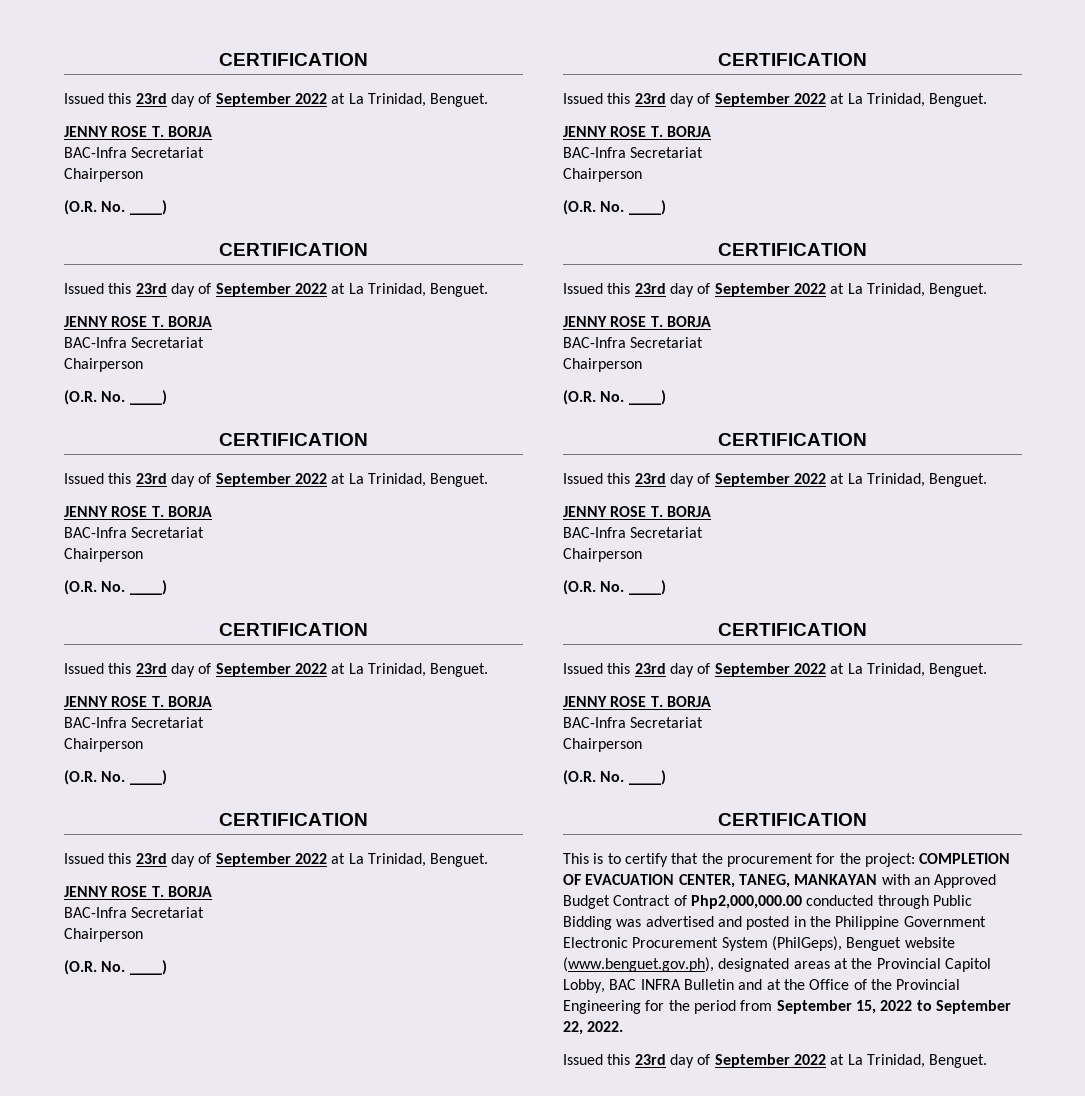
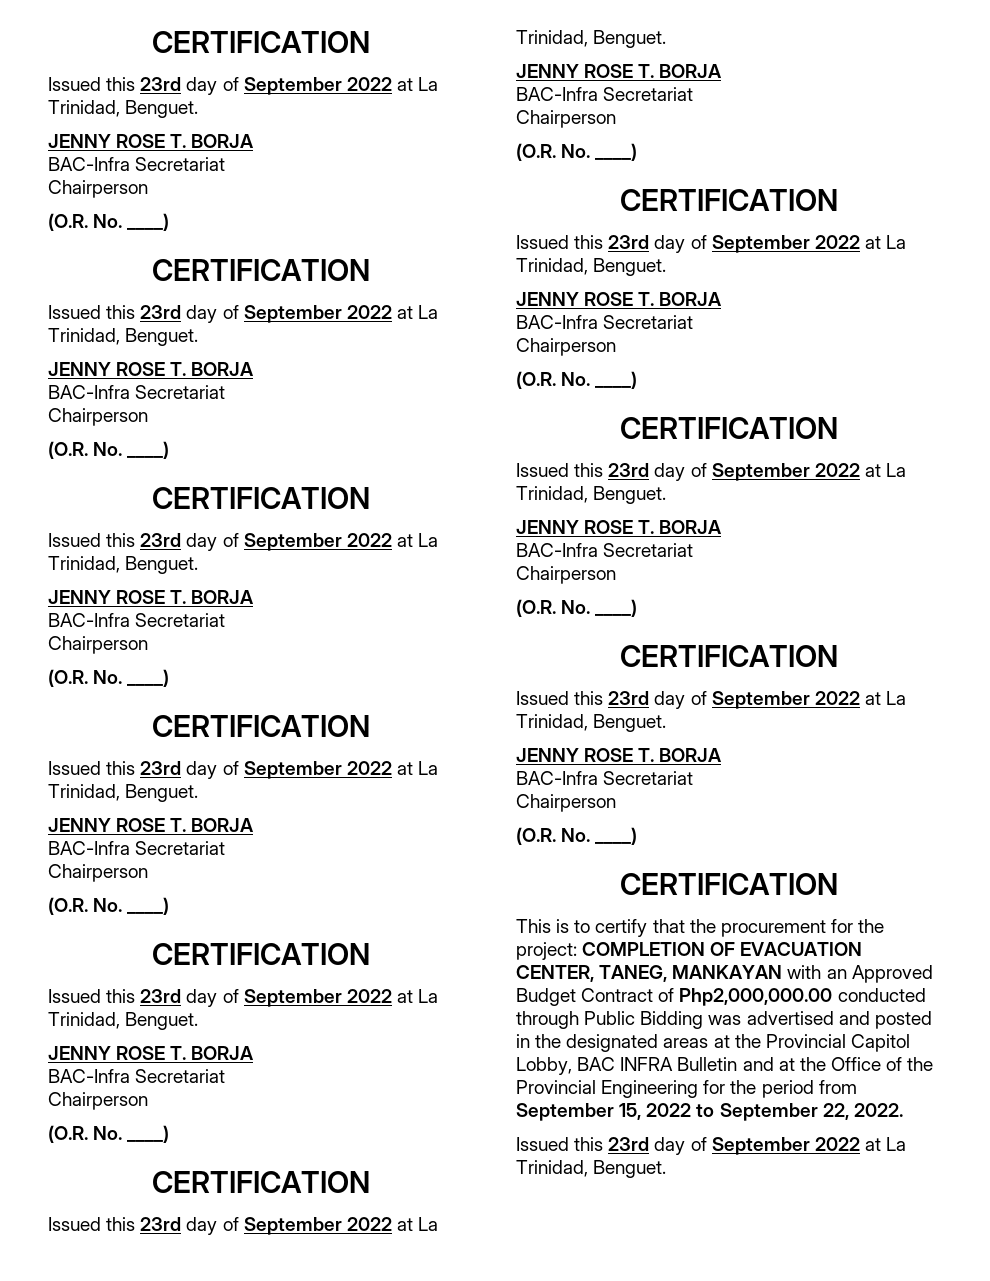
- COMPLETION OF EVACUATION CENTER, TANEG, MANKAYAN with an Approved Budget Contract of Php2,000,000.00 conducted through Public Bidding was advertised and posted in the Philippine Government Electronic Procurement System (PhilGeps), Benguet website (www.benguet.gov.ph), designated areas at the Provincial Capitol Lobby, BAC INFRA Bulletin and at the Office of the Provincial Engineering for the period from September 15, 2022 to September 22, 2022.
+ COMPLETION OF EVACUATION CENTER, TANEG, MANKAYAN with an Approved Budget Contract of Php2,000,000.00 conducted through Public Bidding was advertised and posted in the designated areas at the Provincial Capitol Lobby, BAC INFRA Bulletin and at the Office of the Provincial Engineering for the period from September 15, 2022 to September 22, 2022.

